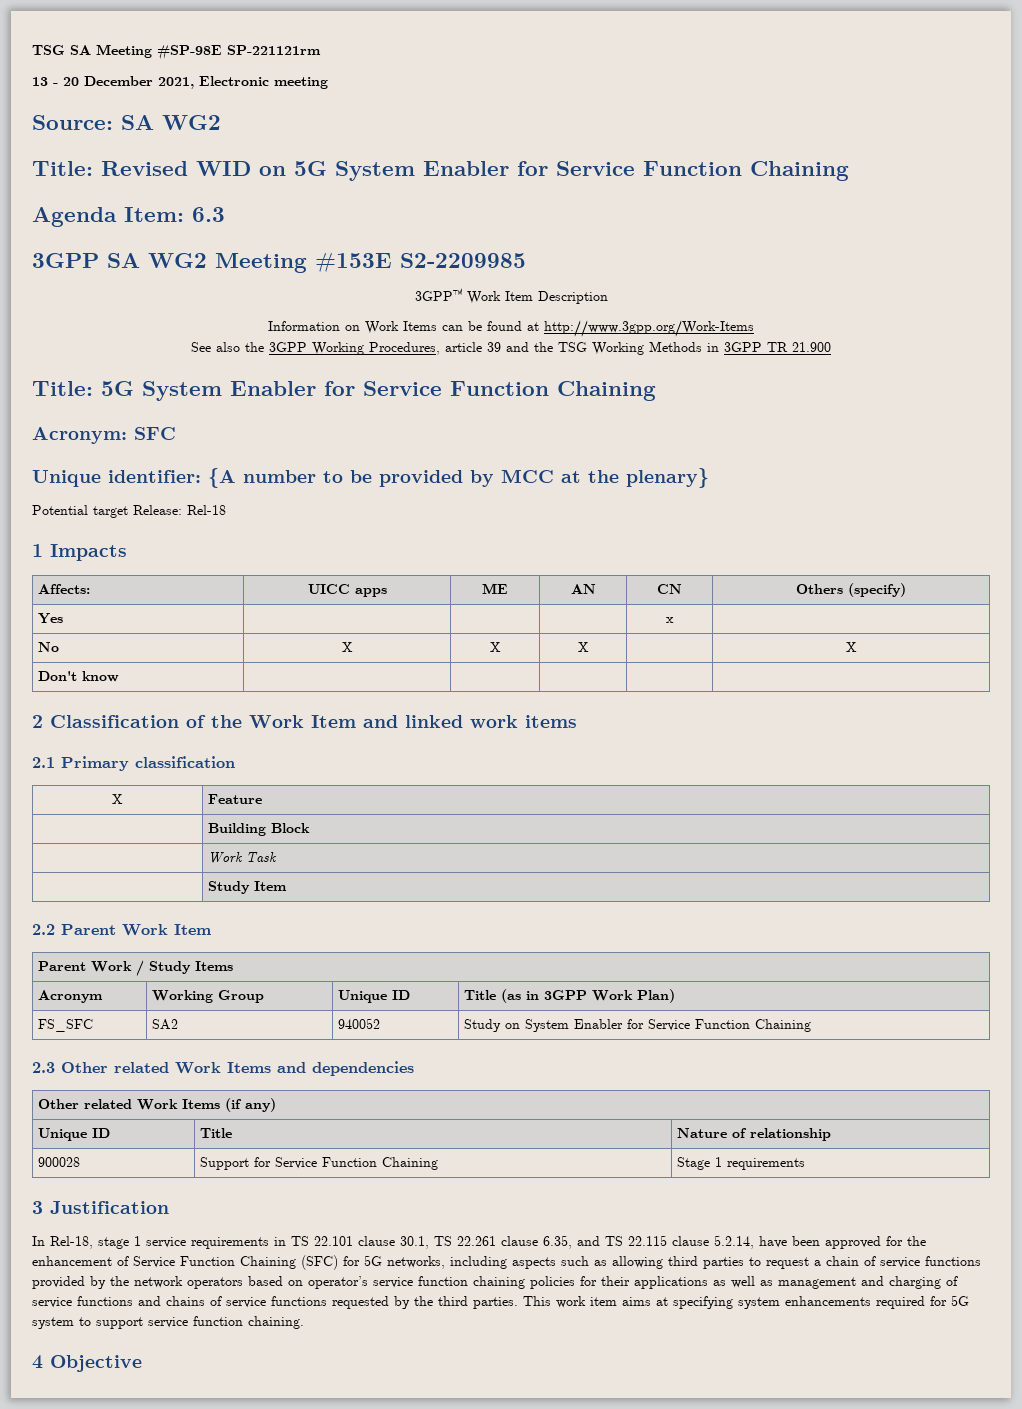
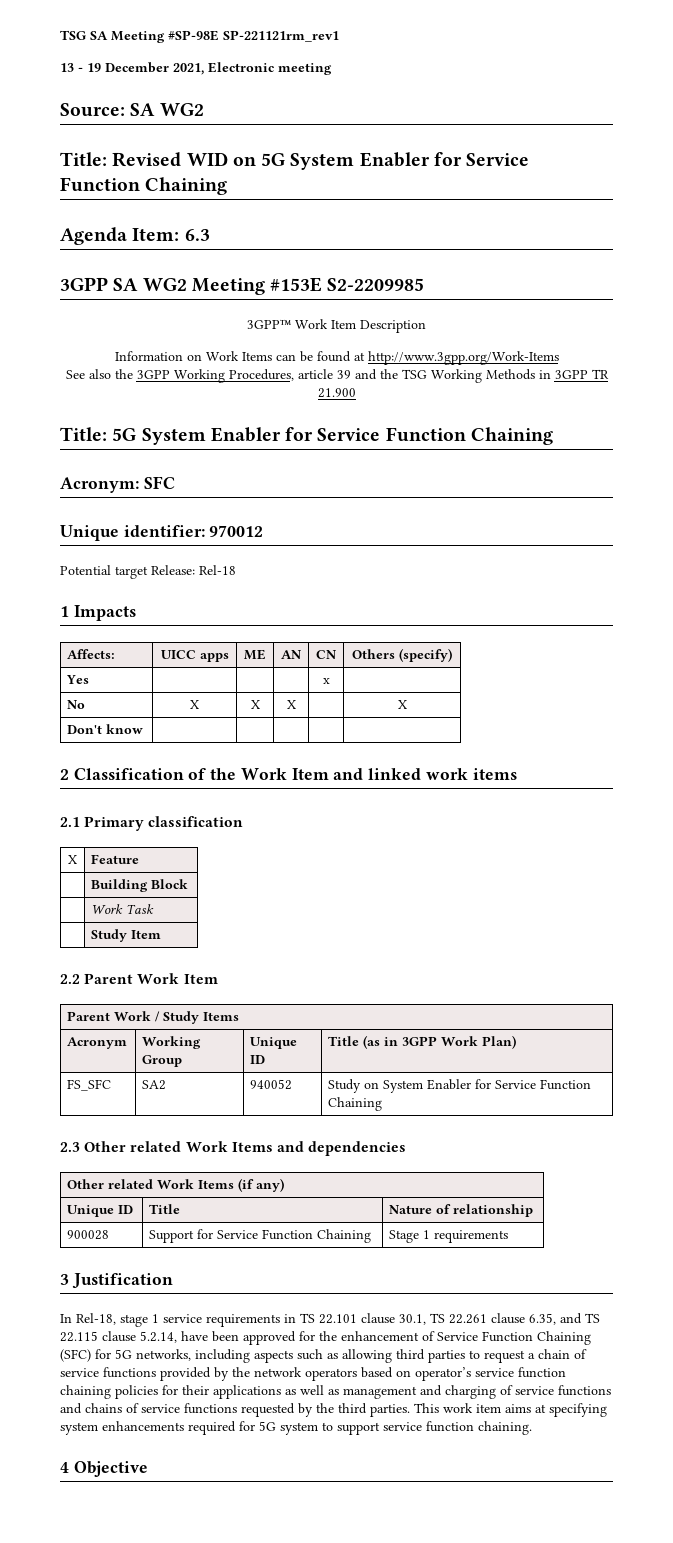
- TSG SA Meeting #SP-98E SP-221121rm
+ TSG SA Meeting #SP-98E SP-221121rm_rev1
- 13 - 20 December 2021, Electronic meeting
+ 13 - 19 December 2021, Electronic meeting
- Unique identifier: {A number to be provided by MCC at the plenary}
+ Unique identifier: 970012

